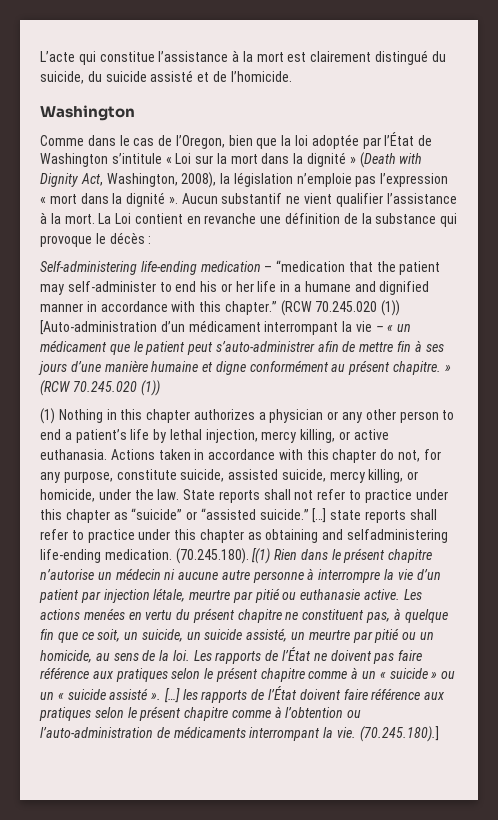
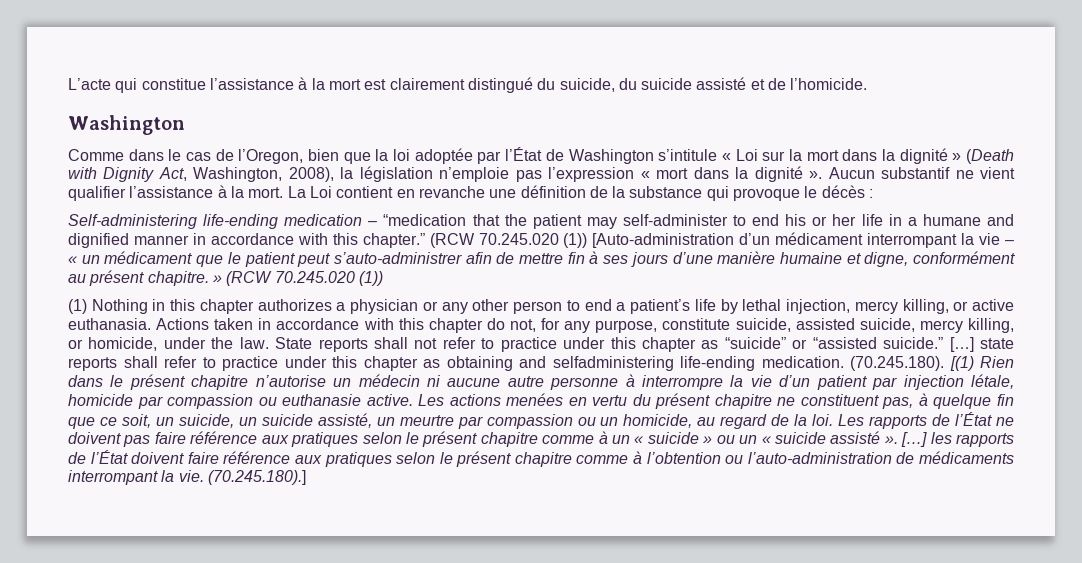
- (RCW 70.245.020 (1)) [Auto-administration d’un médicament interrompant la vie – « un médicament que le patient peut s’auto-administrer afin de mettre fin à ses jours d’une manière humaine et digne conformément au présent chapitre. » (RCW 70.245.020 (1))
+ (RCW 70.245.020 (1)) [Auto-administration d’un médicament interrompant la vie – « un médicament que le patient peut s’auto-administrer afin de mettre fin à ses jours d’une manière humaine et digne, conformément au présent chapitre. » (RCW 70.245.020 (1))
- (70.245.180). [(1) Rien dans le présent chapitre n’autorise un médecin ni aucune autre personne à interrompre la vie d’un patient par injection létale, meurtre par pitié ou euthanasie active.
+ (70.245.180). [(1) Rien dans le présent chapitre n’autorise un médecin ni aucune autre personne à interrompre la vie d’un patient par injection létale, homicide par compassion ou euthanasie active.
- Les actions menées en vertu du présent chapitre ne constituent pas, à quelque fin que ce soit, un suicide, un suicide assisté, un meurtre par pitié ou un homicide, au sens de la loi.
+ Les actions menées en vertu du présent chapitre ne constituent pas, à quelque fin que ce soit, un suicide, un suicide assisté, un meurtre par compassion ou un homicide, au regard de la loi.

